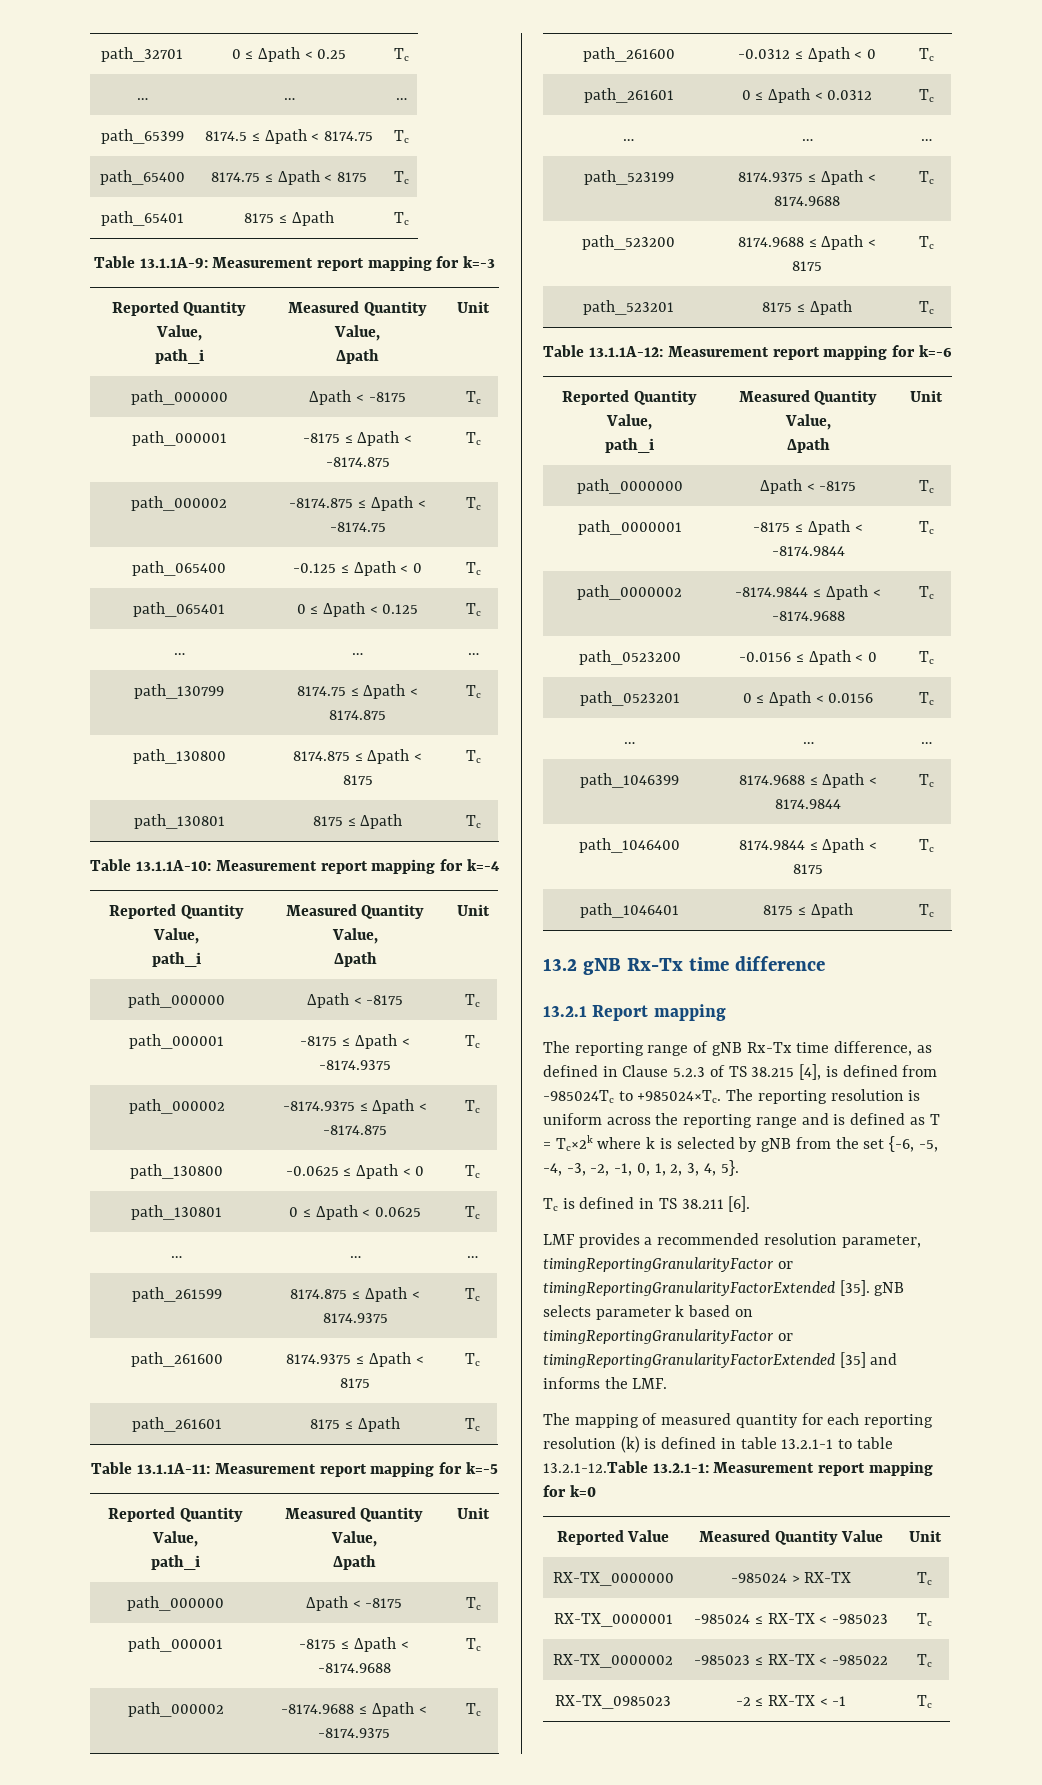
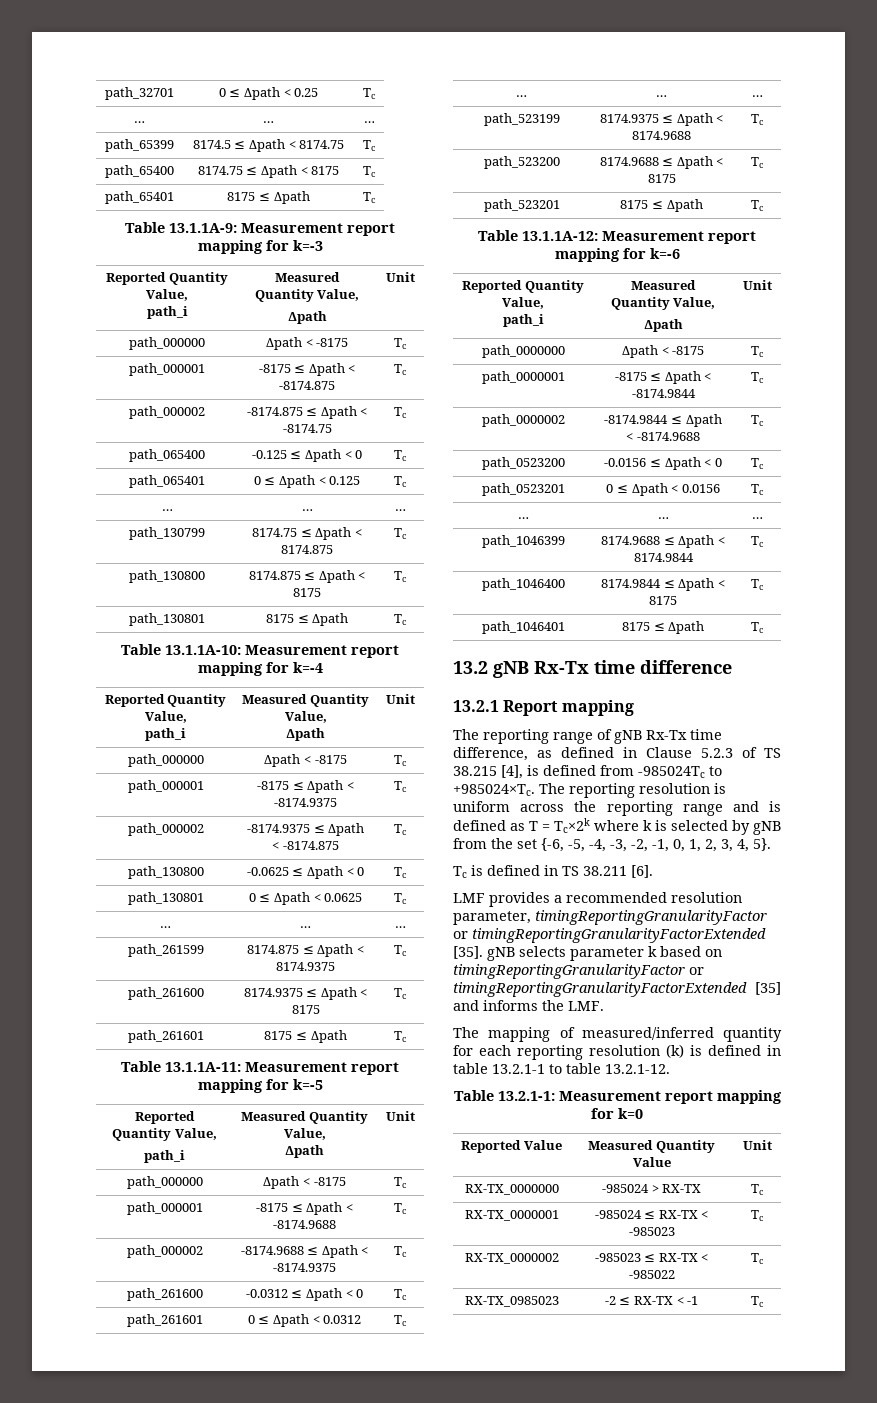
- The mapping of measured quantity for each reporting resolution (k) is defined in table 13.2.1-1 to table 13.2.1-12.Table 13.2.1-1: Measurement report mapping for k=0
+ The mapping of measured/inferred quantity for each reporting resolution (k) is defined in table 13.2.1-1 to table 13.2.1-12.
+ Table 13.2.1-1: Measurement report mapping for k=0

